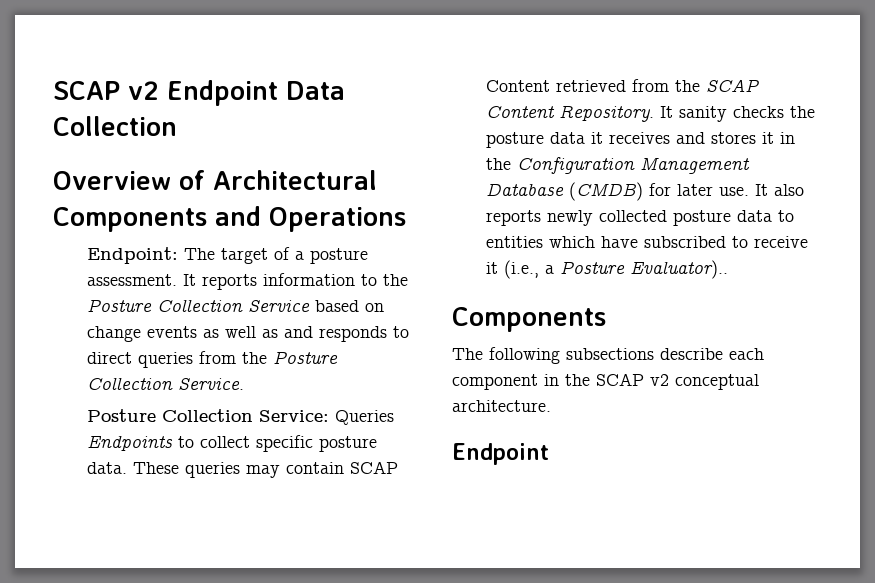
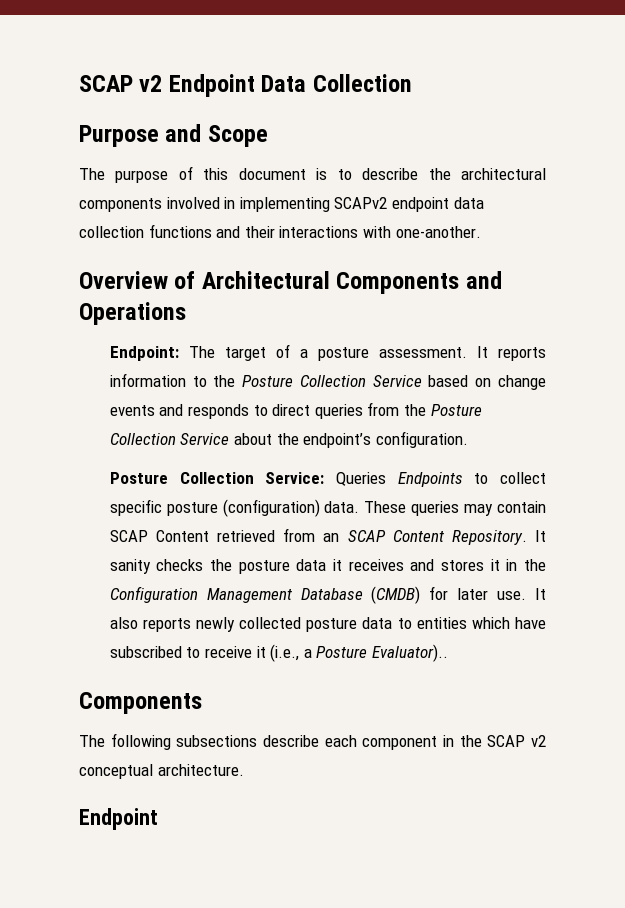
+ Purpose and Scope
+ The purpose of this document is to describe the architectural components involved in implementing SCAPv2 endpoint data collection functions and their interactions with one-another.
- It reports information to the Posture Collection Service based on change events as well as and responds to direct queries from the Posture Collection Service.
+ It reports information to the Posture Collection Service based on change events and responds to direct queries from the Posture Collection Service about the endpoint’s configuration.
- Posture Collection Service: Queries Endpoints to collect specific posture data.
+ Posture Collection Service: Queries Endpoints to collect specific posture (configuration) data.
- These queries may contain SCAP Content retrieved from the SCAP Content Repository.
+ These queries may contain SCAP Content retrieved from an SCAP Content Repository.

